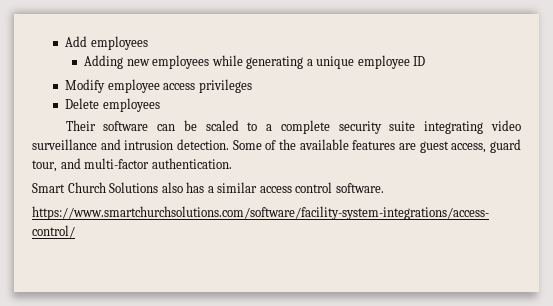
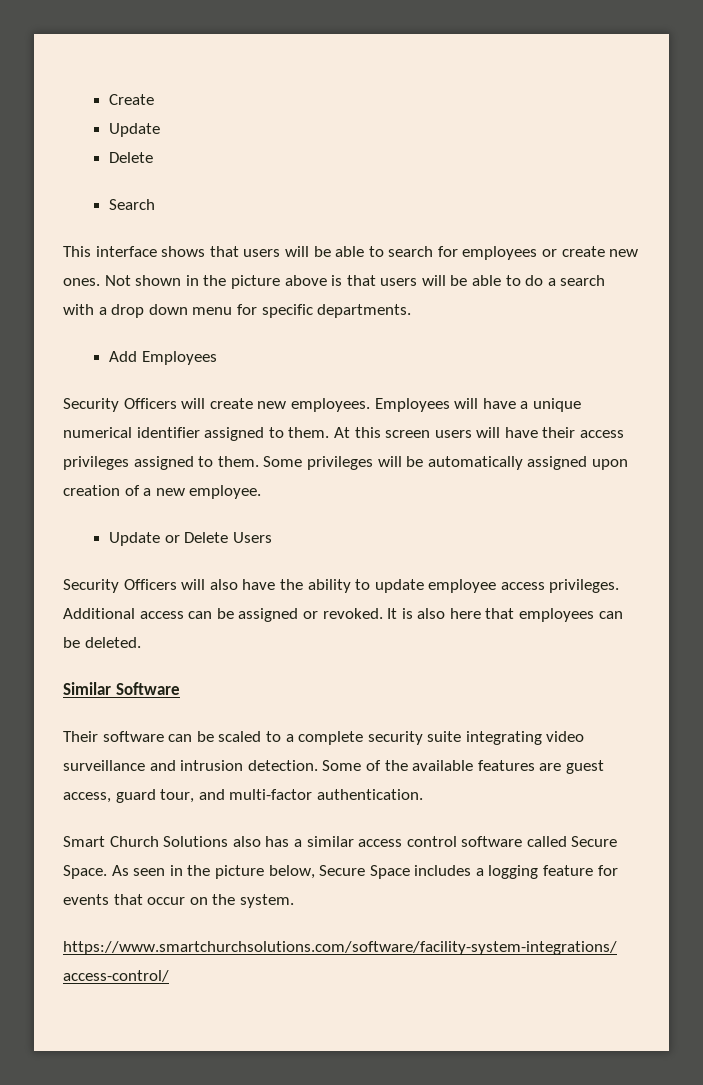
- Add employees
- Adding new employees while generating a unique employee ID
- Modify employee access privileges
- Delete employees
+ Create
+ Update
+ Delete
+ Search
+ This interface shows that users will be able to search for employees or create new ones. Not shown in the picture above is that users will be able to do a search with a drop down menu for specific departments.
+ Add Employees
+ Security Officers will create new employees. Employees will have a unique numerical identifier assigned to them. At this screen users will have their access privileges assigned to them. Some privileges will be automatically assigned upon creation of a new employee.
+ Update or Delete Users
+ Security Officers will also have the ability to update employee access privileges. Additional access can be assigned or revoked. It is also here that employees can be deleted.
+ Similar Software
- Smart Church Solutions also has a similar access control software.
+ Smart Church Solutions also has a similar access control software called Secure Space. As seen in the picture below, Secure Space includes a logging feature for events that occur on the system.

